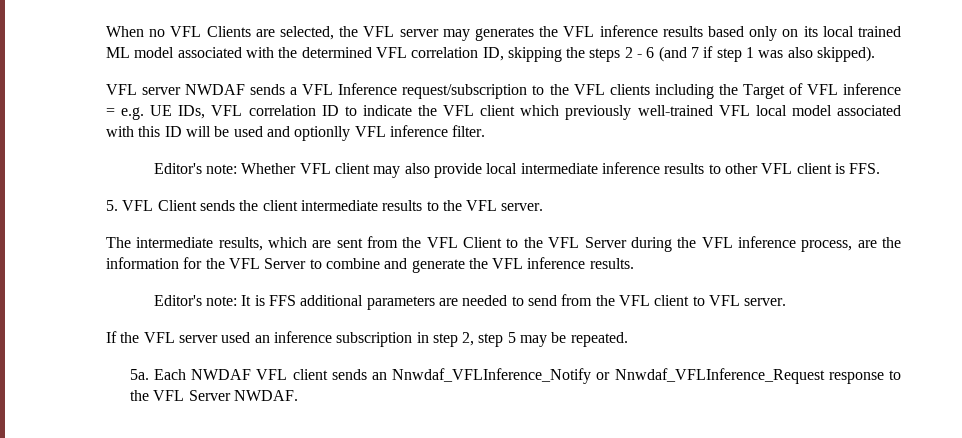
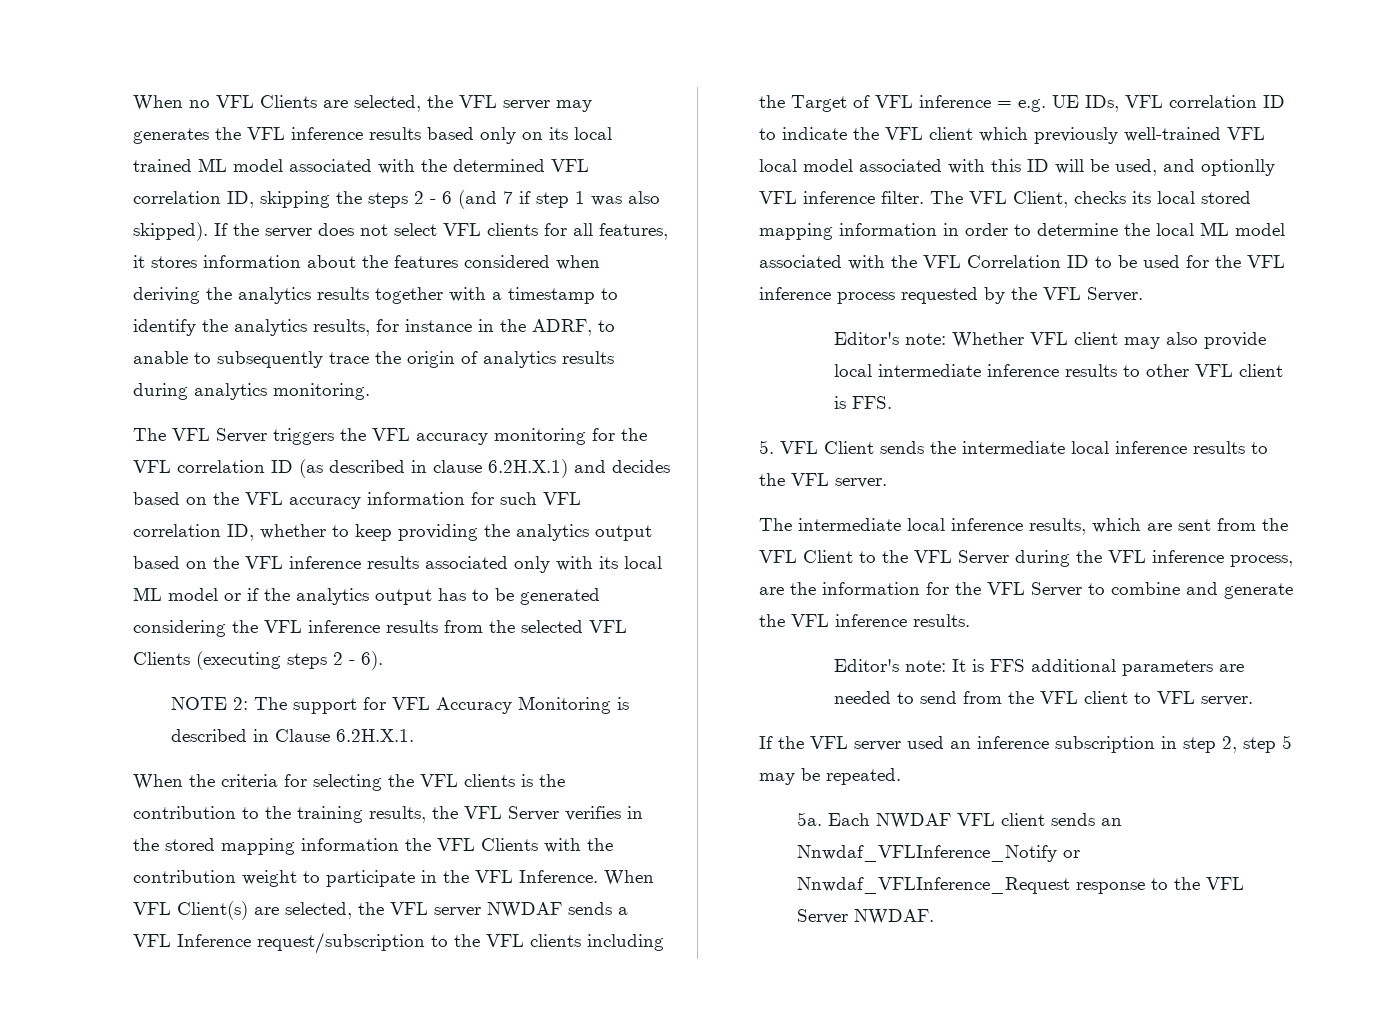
- When no VFL Clients are selected, the VFL server may generates the VFL inference results based only on its local trained ML model associated with the determined VFL correlation ID, skipping the steps 2 - 6 (and 7 if step 1 was also skipped).
- VFL server NWDAF sends a VFL Inference request/subscription to the VFL clients including the Target of VFL inference = e.g. UE IDs, VFL correlation ID to indicate the VFL client which previously well-trained VFL local model associated with this ID will be used and optionlly VFL inference filter.
+ When no VFL Clients are selected, the VFL server may generates the VFL inference results based only on its local trained ML model associated with the determined VFL correlation ID, skipping the steps 2 - 6 (and 7 if step 1 was also skipped). If the server does not select VFL clients for all features, it stores information about the features considered when deriving the analytics results together with a timestamp to identify the analytics results, for instance in the ADRF, to anable to subsequently trace the origin of analytics results during analytics monitoring.
+ The VFL Server triggers the VFL accuracy monitoring for the VFL correlation ID (as described in clause 6.2H.X.1) and decides based on the VFL accuracy information for such VFL correlation ID, whether to keep providing the analytics output based on the VFL inference results associated only with its local ML model or if the analytics output has to be generated considering the VFL inference results from the selected VFL Clients (executing steps 2 - 6).
+ NOTE 2: The support for VFL Accuracy Monitoring is described in Clause 6.2H.X.1.
+ When the criteria for selecting the VFL clients is the contribution to the training results, the VFL Server verifies in the stored mapping information the VFL Clients with the contribution weight to participate in the VFL Inference. When VFL Client(s) are selected, the VFL server NWDAF sends a VFL Inference request/subscription to the VFL clients including the Target of VFL inference = e.g. UE IDs, VFL correlation ID to indicate the VFL client which previously well-trained VFL local model associated with this ID will be used, and optionlly VFL inference filter. The VFL Client, checks its local stored mapping information in order to determine the local ML model associated with the VFL Correlation ID to be used for the VFL inference process requested by the VFL Server.
- 5. VFL Client sends the client intermediate results to the VFL server.
+ 5. VFL Client sends the intermediate local inference results to the VFL server.
- The intermediate results, which are sent from the VFL Client to the VFL Server during the VFL inference process, are the information for the VFL Server to combine and generate the VFL inference results.
+ The intermediate local inference results, which are sent from the VFL Client to the VFL Server during the VFL inference process, are the information for the VFL Server to combine and generate the VFL inference results.

